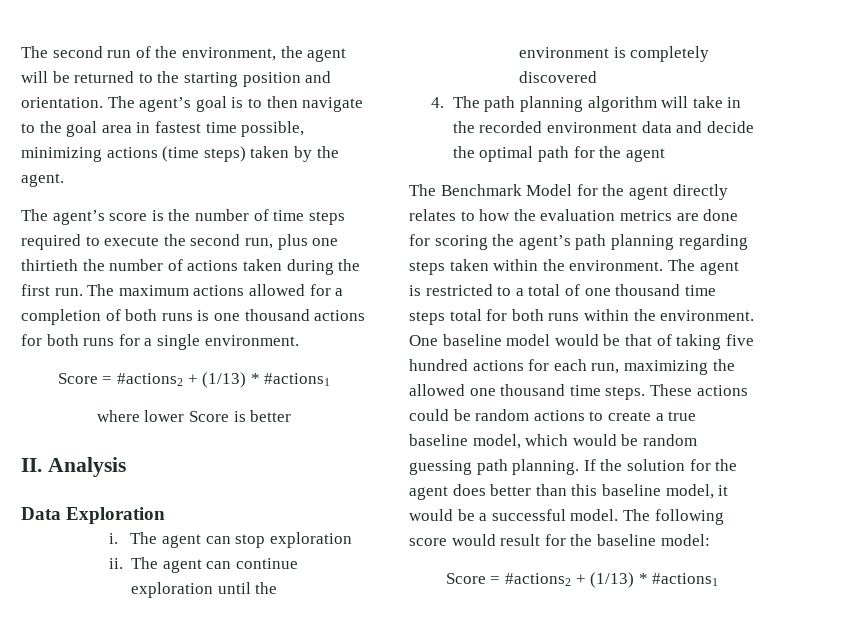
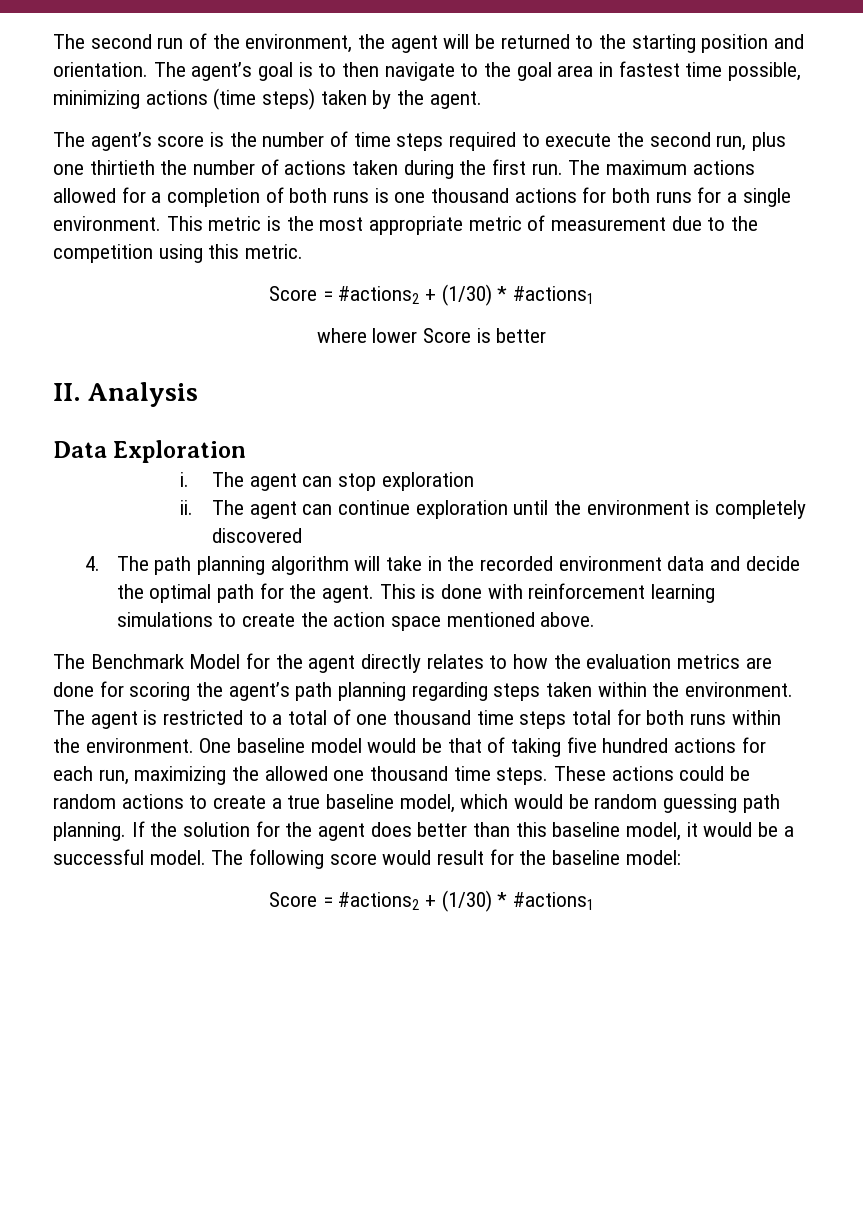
- The maximum actions allowed for a completion of both runs is one thousand actions for both runs for a single environment.
- Score = #actions2 + (1/13) * #actions1
+ The maximum actions allowed for a completion of both runs is one thousand actions for both runs for a single environment. This metric is the most appropriate metric of measurement due to the competition using this metric.
+ Score = #actions2 + (1/30) * #actions1
- 4. The path planning algorithm will take in the recorded environment data and decide the optimal path for the agent
+ 4. The path planning algorithm will take in the recorded environment data and decide the optimal path for the agent. This is done with reinforcement learning simulations to create the action space mentioned above.
  The following score would result for the baseline model:
- Score = #actions2 + (1/13) * #actions1
+ Score = #actions2 + (1/30) * #actions1

